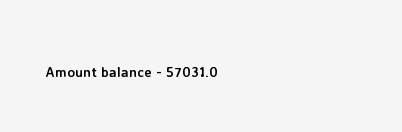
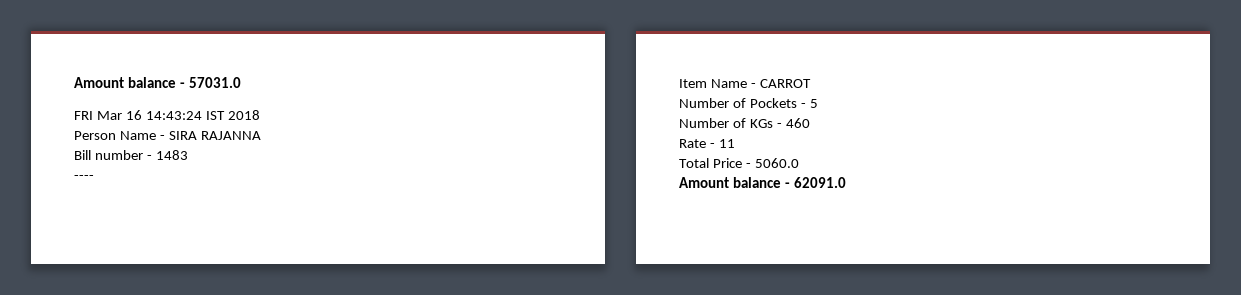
+ FRI Mar 16 14:43:24 IST 2018
+ Person Name - SIRA RAJANNA
+ Bill number - 1483
+ ----
+ Item Name - CARROT
+ Number of Pockets - 5
+ Number of KGs - 460
+ Rate - 11
+ Total Price - 5060.0
+ Amount balance - 62091.0

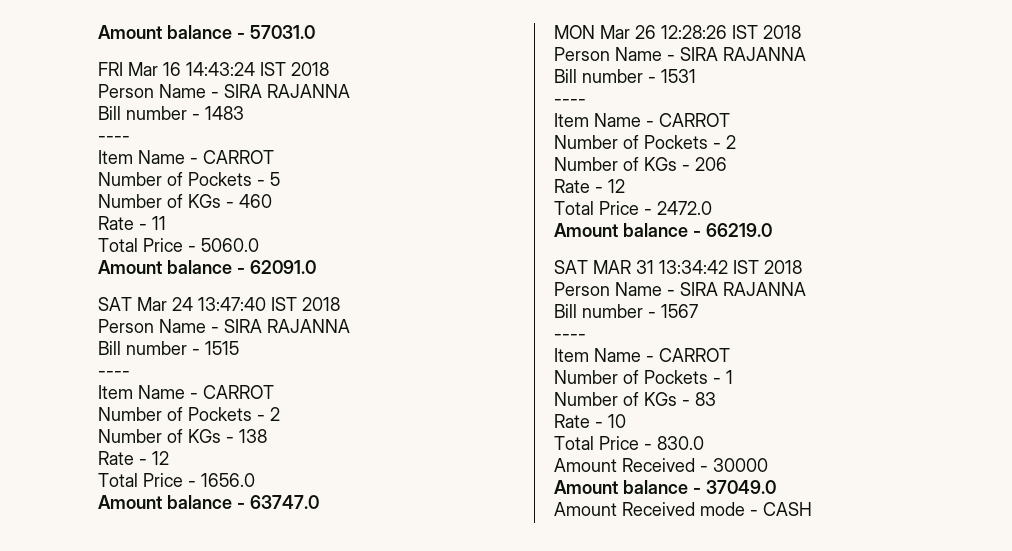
+ SAT Mar 24 13:47:40 IST 2018
+ Person Name - SIRA RAJANNA
+ Bill number - 1515
+ ----
+ Item Name - CARROT
+ Number of Pockets - 2
+ Number of KGs - 138
+ Rate - 12
+ Total Price - 1656.0
+ Amount balance - 63747.0
+ MON Mar 26 12:28:26 IST 2018
+ Person Name - SIRA RAJANNA
+ Bill number - 1531
+ ----
+ Item Name - CARROT
+ Number of Pockets - 2
+ Number of KGs - 206
+ Rate - 12
+ Total Price - 2472.0
+ Amount balance - 66219.0
+ SAT MAR 31 13:34:42 IST 2018
+ Person Name - SIRA RAJANNA
+ Bill number - 1567
+ ----
+ Item Name - CARROT
+ Number of Pockets - 1
+ Number of KGs - 83
+ Rate - 10
+ Total Price - 830.0
+ Amount Received - 30000
+ Amount balance - 37049.0
+ Amount Received mode - CASH

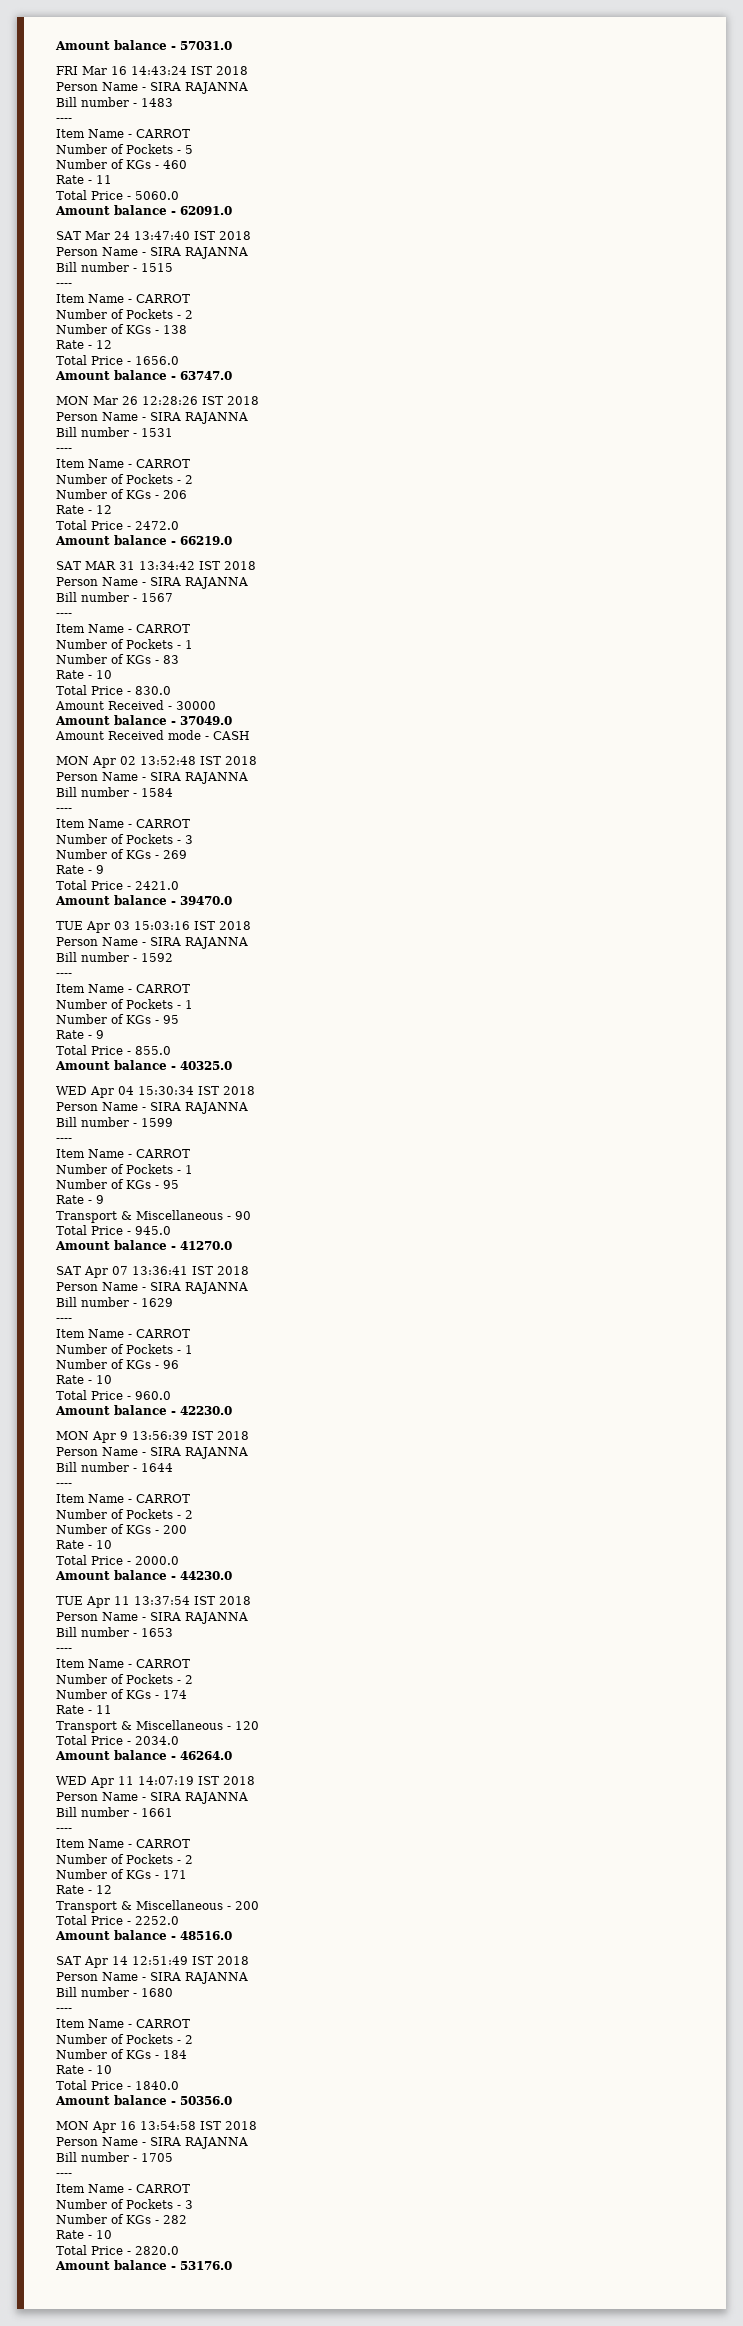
+ MON Apr 02 13:52:48 IST 2018
+ Person Name - SIRA RAJANNA
+ Bill number - 1584
+ ----
+ Item Name - CARROT
+ Number of Pockets - 3
+ Number of KGs - 269
+ Rate - 9
+ Total Price - 2421.0
+ Amount balance - 39470.0
+ TUE Apr 03 15:03:16 IST 2018
+ Person Name - SIRA RAJANNA
+ Bill number - 1592
+ ----
+ Item Name - CARROT
+ Number of Pockets - 1
+ Number of KGs - 95
+ Rate - 9
+ Total Price - 855.0
+ Amount balance - 40325.0
+ WED Apr 04 15:30:34 IST 2018
+ Person Name - SIRA RAJANNA
+ Bill number - 1599
+ ----
+ Item Name - CARROT
+ Number of Pockets - 1
+ Number of KGs - 95
+ Rate - 9
+ Transport & Miscellaneous - 90
+ Total Price - 945.0
+ Amount balance - 41270.0
+ SAT Apr 07 13:36:41 IST 2018
+ Person Name - SIRA RAJANNA
+ Bill number - 1629
+ ----
+ Item Name - CARROT
+ Number of Pockets - 1
+ Number of KGs - 96
+ Rate - 10
+ Total Price - 960.0
+ Amount balance - 42230.0
+ MON Apr 9 13:56:39 IST 2018
+ Person Name - SIRA RAJANNA
+ Bill number - 1644
+ ----
+ Item Name - CARROT
+ Number of Pockets - 2
+ Number of KGs - 200
+ Rate - 10
+ Total Price - 2000.0
+ Amount balance - 44230.0
+ TUE Apr 11 13:37:54 IST 2018
+ Person Name - SIRA RAJANNA
+ Bill number - 1653
+ ----
+ Item Name - CARROT
+ Number of Pockets - 2
+ Number of KGs - 174
+ Rate - 11
+ Transport & Miscellaneous - 120
+ Total Price - 2034.0
+ Amount balance - 46264.0
+ WED Apr 11 14:07:19 IST 2018
+ Person Name - SIRA RAJANNA
+ Bill number - 1661
+ ----
+ Item Name - CARROT
+ Number of Pockets - 2
+ Number of KGs - 171
+ Rate - 12
+ Transport & Miscellaneous - 200
+ Total Price - 2252.0
+ Amount balance - 48516.0
+ SAT Apr 14 12:51:49 IST 2018
+ Person Name - SIRA RAJANNA
+ Bill number - 1680
+ ----
+ Item Name - CARROT
+ Number of Pockets - 2
+ Number of KGs - 184
+ Rate - 10
+ Total Price - 1840.0
+ Amount balance - 50356.0
+ MON Apr 16 13:54:58 IST 2018
+ Person Name - SIRA RAJANNA
+ Bill number - 1705
+ ----
+ Item Name - CARROT
+ Number of Pockets - 3
+ Number of KGs - 282
+ Rate - 10
+ Total Price - 2820.0
+ Amount balance - 53176.0

